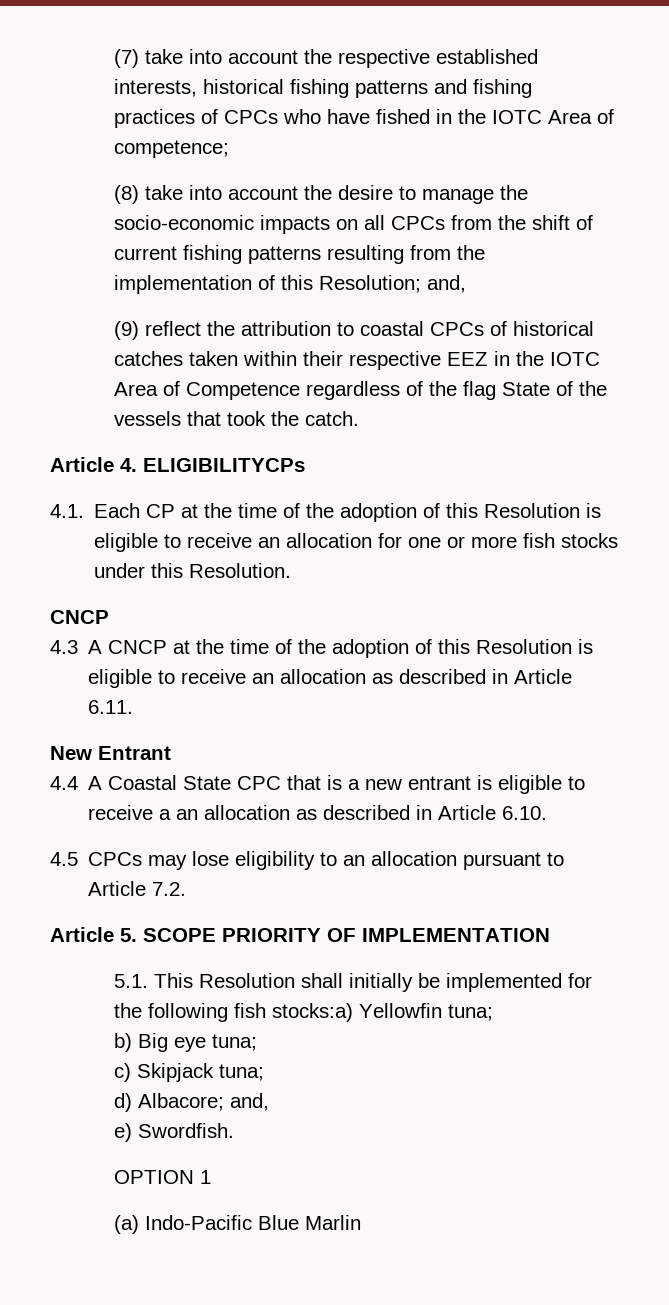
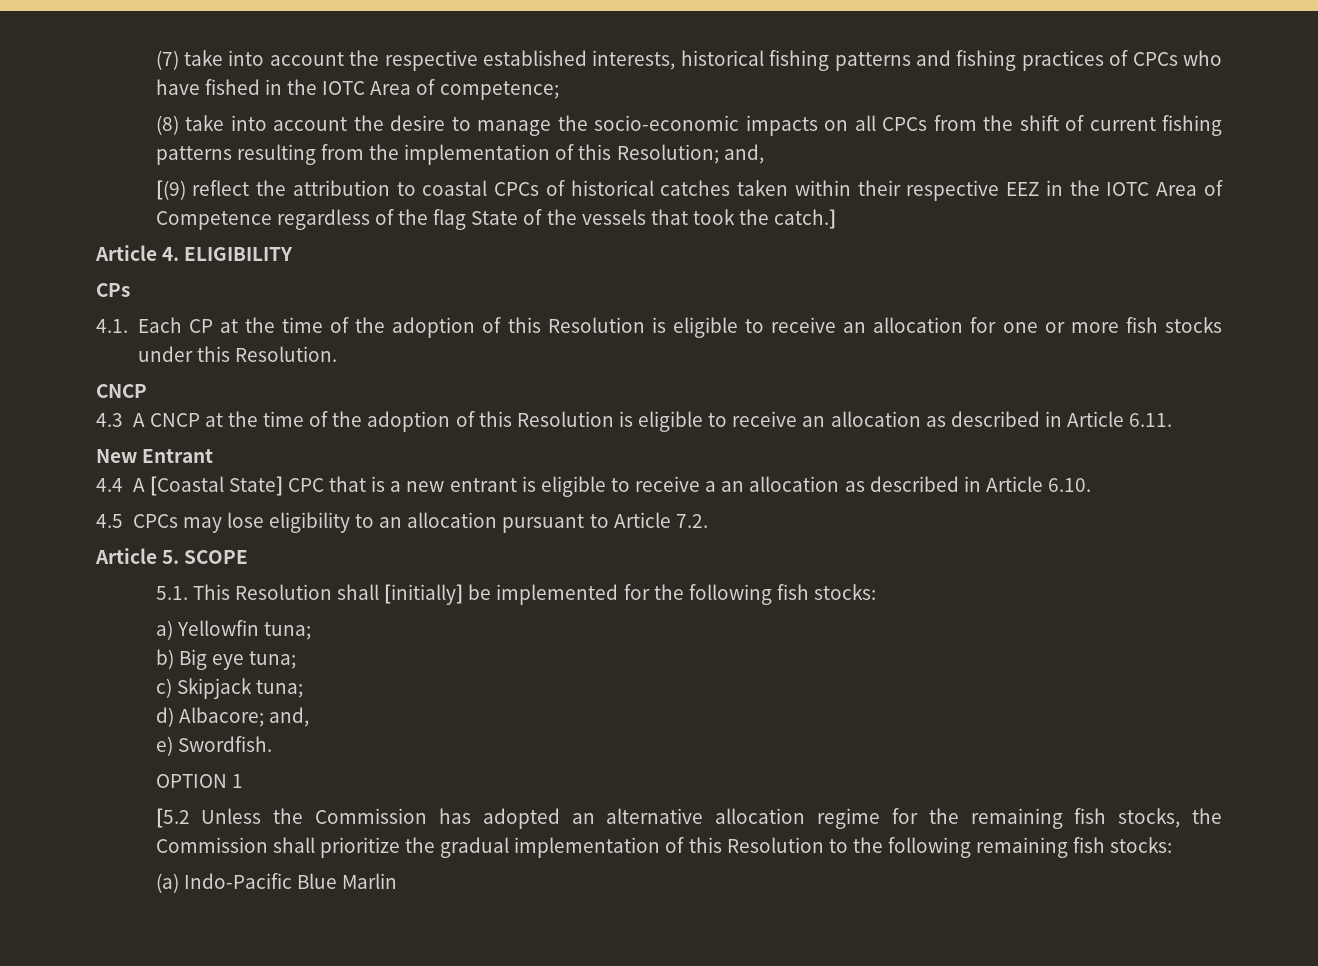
- (9) reflect the attribution to coastal CPCs of historical catches taken within their respective EEZ in the IOTC Area of Competence regardless of the flag State of the vessels that took the catch.
+ [(9) reflect the attribution to coastal CPCs of historical catches taken within their respective EEZ in the IOTC Area of Competence regardless of the flag State of the vessels that took the catch.]
- Article 4. ELIGIBILITYCPs
+ Article 4. ELIGIBILITY
+ CPs
- 4.4 A Coastal State CPC that is a new entrant is eligible to receive a an allocation as described in Article 6.10.
+ 4.4 A [Coastal State] CPC that is a new entrant is eligible to receive a an allocation as described in Article 6.10.
- Article 5. SCOPE PRIORITY OF IMPLEMENTATION
+ Article 5. SCOPE
- 5.1. This Resolution shall initially be implemented for the following fish stocks:a) Yellowfin tuna;
+ 5.1. This Resolution shall [initially] be implemented for the following fish stocks:
+ a) Yellowfin tuna;
+ [5.2 Unless the Commission has adopted an alternative allocation regime for the remaining fish stocks, the Commission shall prioritize the gradual implementation of this Resolution to the following remaining fish stocks:

